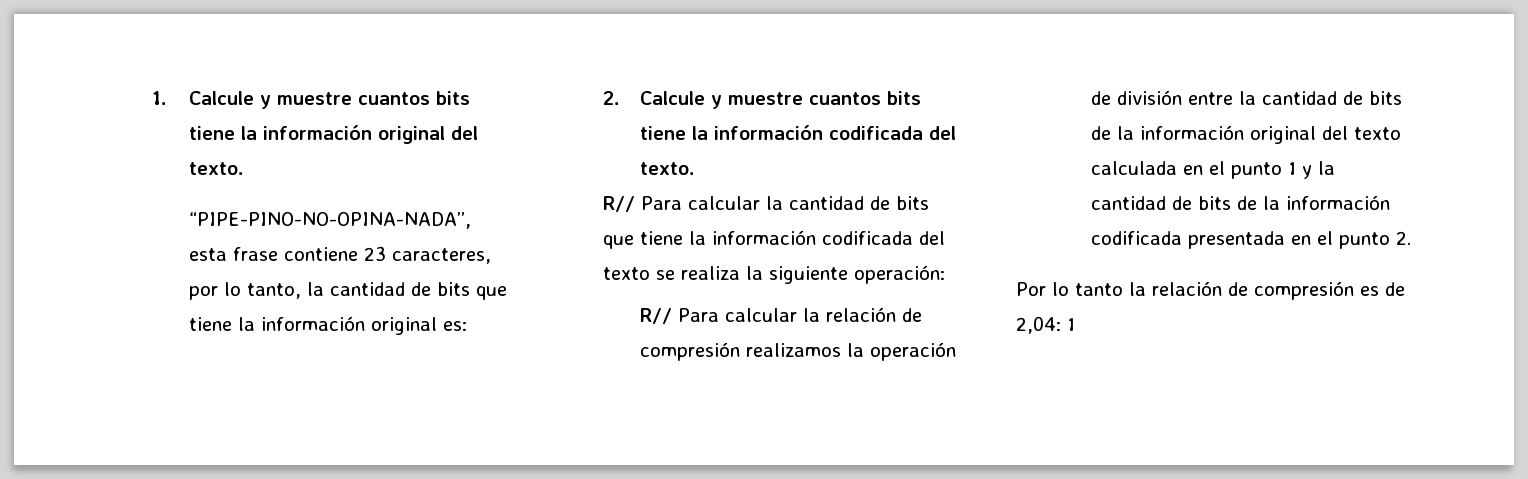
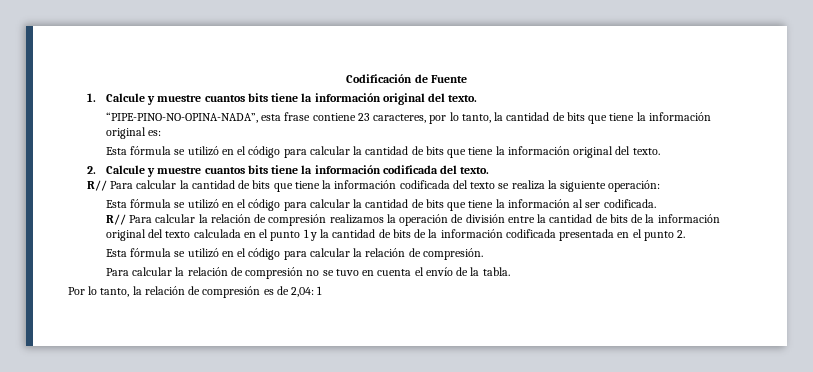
+ Codificación de Fuente
+ Esta fórmula se utilizó en el código para calcular la cantidad de bits que tiene la información original del texto.
+ Esta fórmula se utilizó en el código para calcular la cantidad de bits que tiene la información al ser codificada.
+ Esta fórmula se utilizó en el código para calcular la relación de compresión.
+ Para calcular la relación de compresión no se tuvo en cuenta el envío de la tabla.
- Por lo tanto la relación de compresión es de 2,04: 1
+ Por lo tanto, la relación de compresión es de 2,04: 1

